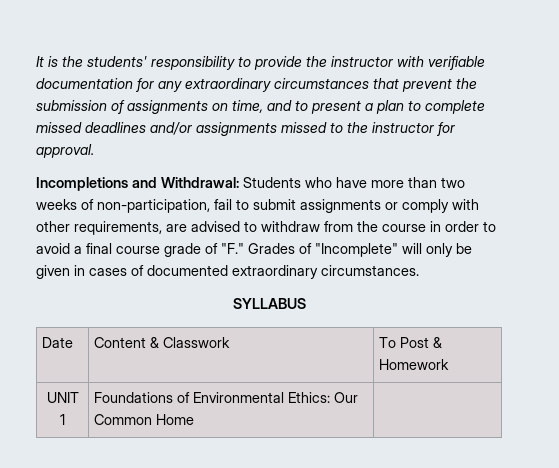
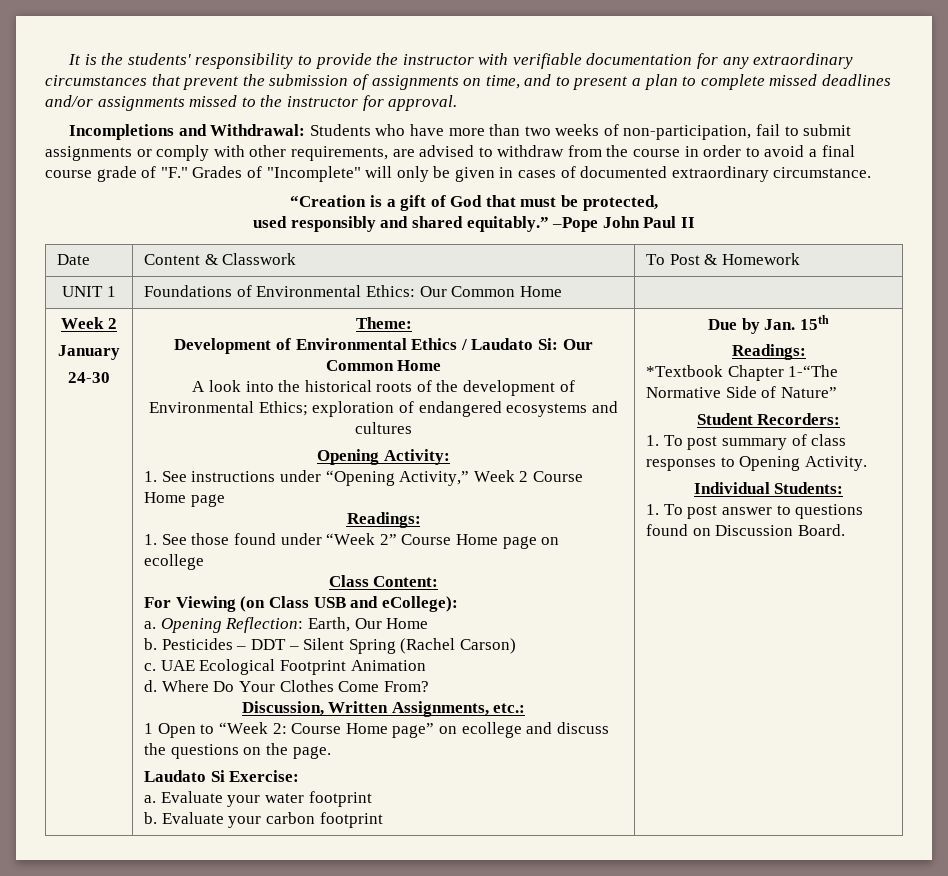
- Incompletions and Withdrawal: Students who have more than two weeks of non-participation, fail to submit assignments or comply with other requirements, are advised to withdraw from the course in order to avoid a final course grade of "F." Grades of "Incomplete" will only be given in cases of documented extraordinary circumstances.
- SYLLABUS
+ Incompletions and Withdrawal: Students who have more than two weeks of non-participation, fail to submit assignments or comply with other requirements, are advised to withdraw from the course in order to avoid a final course grade of "F." Grades of "Incomplete" will only be given in cases of documented extraordinary circumstance.
+ “Creation is a gift of God that must be protected,
+ used responsibly and shared equitably.” –Pope John Paul II
  UNIT 1 | Foundations of Environmental Ethics: Our Common Home |
+ Week 2
+ January
+ 24-30 | Theme:
+ Development of Environmental Ethics / Laudato Si: Our Common Home
+ A look into the historical roots of the development of Environmental Ethics; exploration of endangered ecosystems and cultures
+ Opening Activity:
+ 1. See instructions under “Opening Activity,” Week 2 Course Home page
+ Readings:
+ 1. See those found under “Week 2” Course Home page on ecollege
+ Class Content:
+ For Viewing (on Class USB and eCollege):
+ a. Opening Reflection: Earth, Our Home
+ b. Pesticides – DDT – Silent Spring (Rachel Carson)
+ c. UAE Ecological Footprint Animation
+ d. Where Do Your Clothes Come From?
+ Discussion, Written Assignments, etc.:
+ 1 Open to “Week 2: Course Home page” on ecollege and discuss the questions on the page.
+ Laudato Si Exercise:
+ a. Evaluate your water footprint
+ b. Evaluate your carbon footprint | Due by Jan. 15th
+ Readings:
+ *Textbook Chapter 1-“The Normative Side of Nature”
+ Student Recorders:
+ 1. To post summary of class responses to Opening Activity.
+ Individual Students:
+ 1. To post answer to questions found on Discussion Board.

